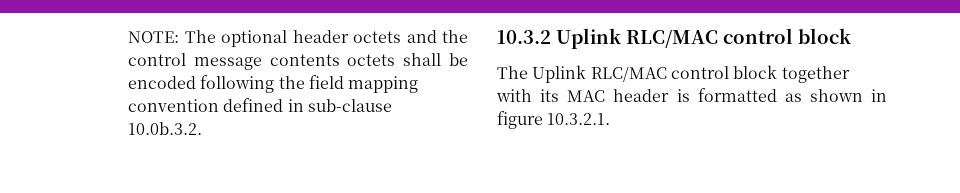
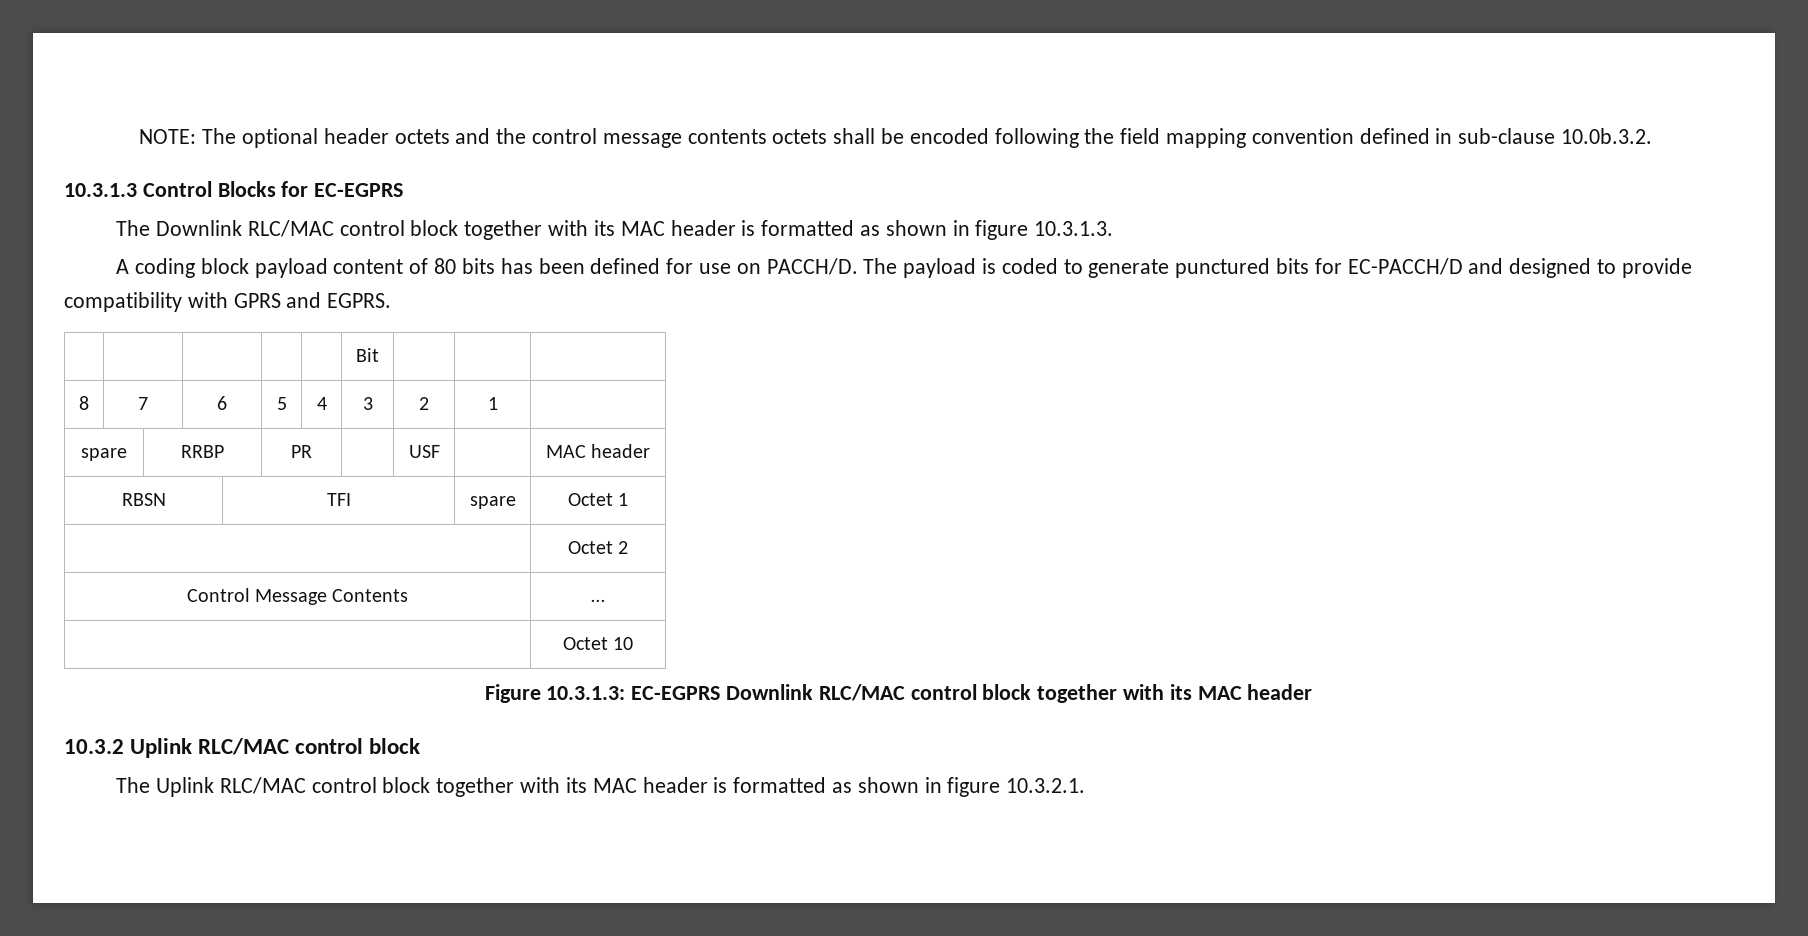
+ 10.3.1.3 Control Blocks for EC-EGPRS
+ The Downlink RLC/MAC control block together with its MAC header is formatted as shown in figure 10.3.1.3.
+ A coding block payload content of 80 bits has been defined for use on PACCH/D. The payload is coded to generate punctured bits for EC-PACCH/D and designed to provide compatibility with GPRS and EGPRS.
+ | | | | | Bit | | |
+ 8 | 7 | 6 | 5 | 4 | 3 | 2 | 1 |
+ spare | RRBP | PR | | USF | | MAC header
+ RBSN | TFI | spare | Octet 1
+ | Octet 2
+ Control Message Contents | …
+ | Octet 10
+ Figure 10.3.1.3: EC-EGPRS Downlink RLC/MAC control block together with its MAC header

